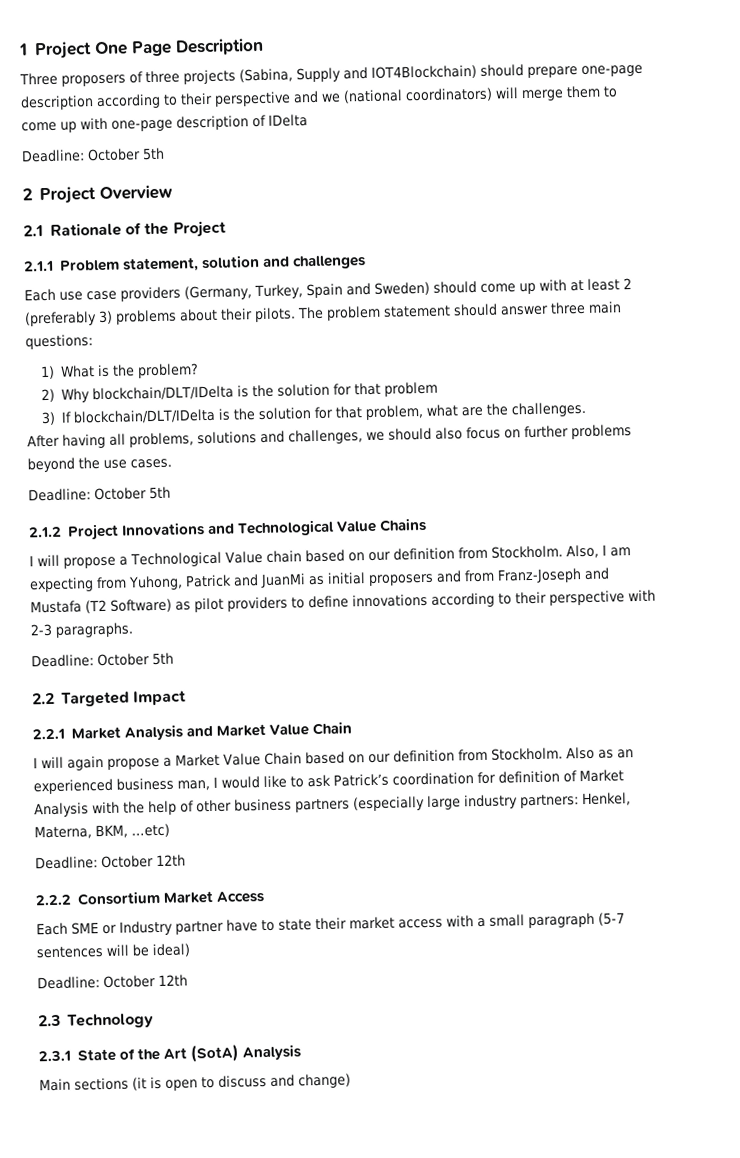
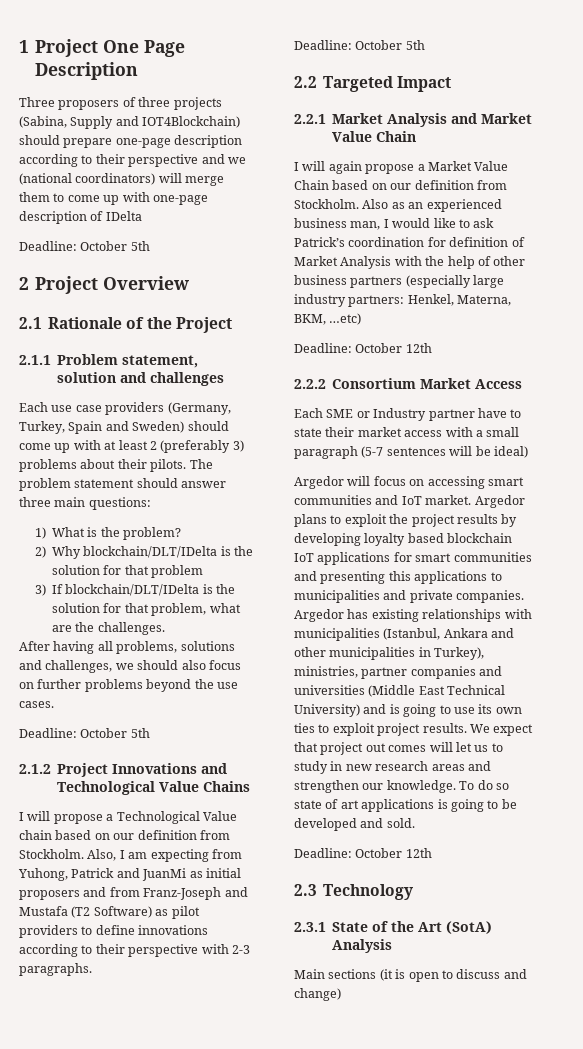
+ Argedor will focus on accessing smart communities and IoT market. Argedor plans to exploit the project results by developing loyalty based blockchain IoT applications for smart communities and presenting this applications to municipalities and private companies. Argedor has existing relationships with municipalities (Istanbul, Ankara and other municipalities in Turkey), ministries, partner companies and universities (Middle East Technical University) and is going to use its own ties to exploit project results. We expect that project out comes will let us to study in new research areas and strengthen our knowledge. To do so state of art applications is going to be developed and sold.

